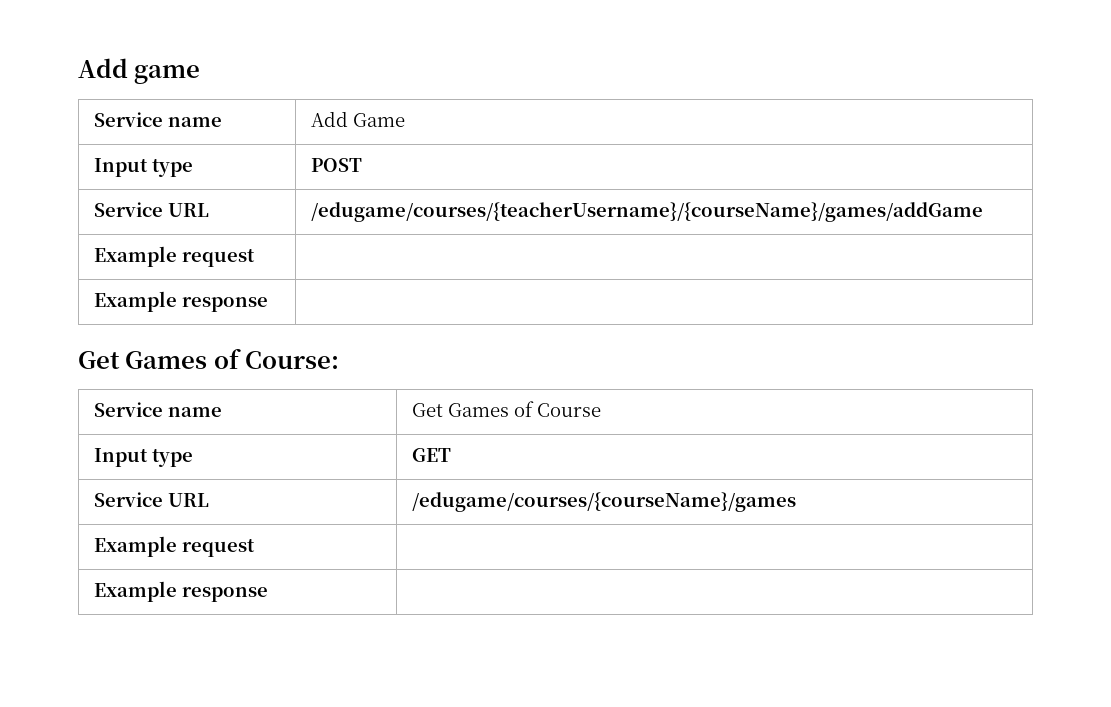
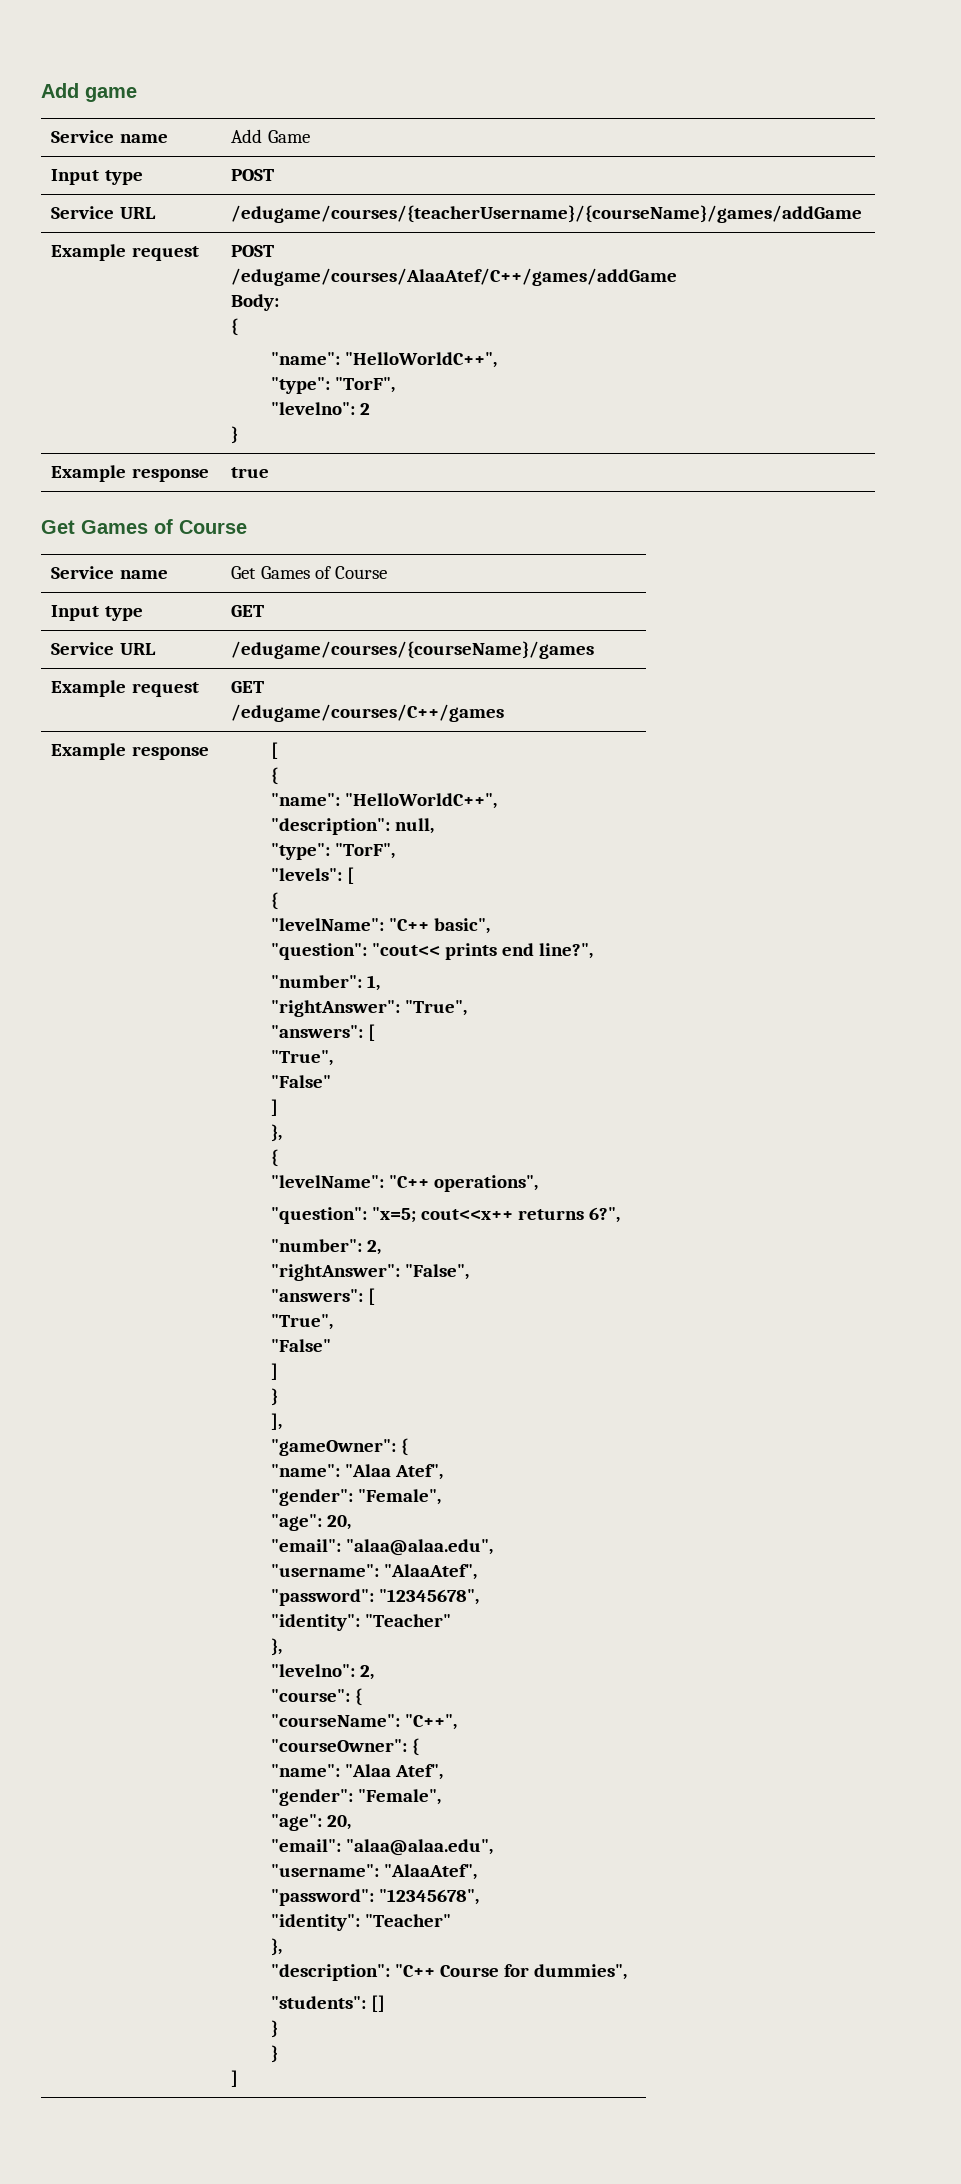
  Service URL | /edugame/courses/{teacherUsername}/{courseName}/games/addGame
- Example request |
- Example response |
- Get Games of Course:
+ Example request | POST
+ /edugame/courses/AlaaAtef/C++/games/addGame
+ Body:
+ {
+ "name": "HelloWorldC++",
+ "type": "TorF",
+ "levelno": 2
+ }
+ Example response | true
+ Get Games of Course
  Service URL | /edugame/courses/{courseName}/games
- Example request |
- Example response |
+ Example request | GET
+ /edugame/courses/C++/games
+ Example response | [
+ {
+ "name": "HelloWorldC++",
+ "description": null,
+ "type": "TorF",
+ "levels": [
+ {
+ "levelName": "C++ basic",
+ "question": "cout<< prints end line?",
+ "number": 1,
+ "rightAnswer": "True",
+ "answers": [
+ "True",
+ "False"
+ ]
+ },
+ {
+ "levelName": "C++ operations",
+ "question": "x=5; cout<<x++ returns 6?",
+ "number": 2,
+ "rightAnswer": "False",
+ "answers": [
+ "True",
+ "False"
+ ]
+ }
+ ],
+ "gameOwner": {
+ "name": "Alaa Atef",
+ "gender": "Female",
+ "age": 20,
+ "email": "alaa@alaa.edu",
+ "username": "AlaaAtef",
+ "password": "12345678",
+ "identity": "Teacher"
+ },
+ "levelno": 2,
+ "course": {
+ "courseName": "C++",
+ "courseOwner": {
+ "name": "Alaa Atef",
+ "gender": "Female",
+ "age": 20,
+ "email": "alaa@alaa.edu",
+ "username": "AlaaAtef",
+ "password": "12345678",
+ "identity": "Teacher"
+ },
+ "description": "C++ Course for dummies",
+ "students": []
+ }
+ }
+ ]

